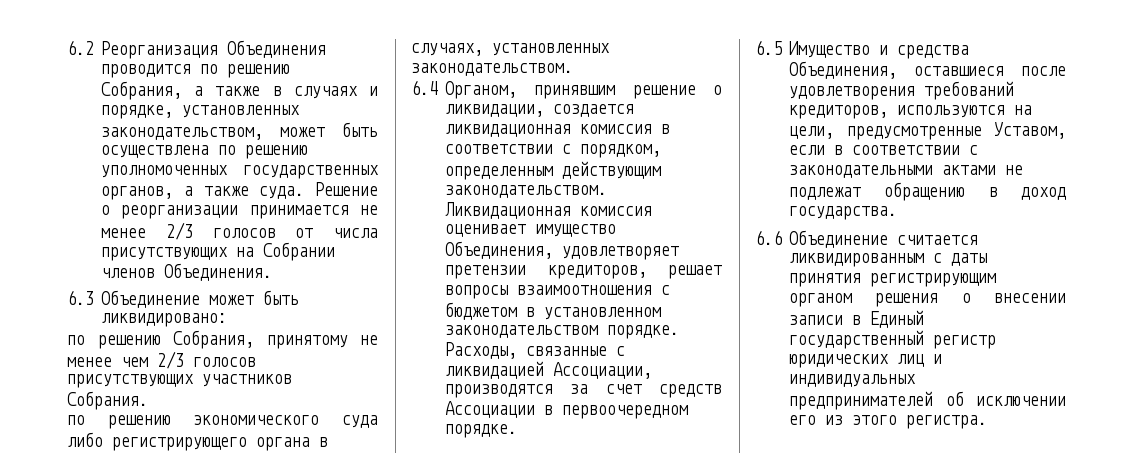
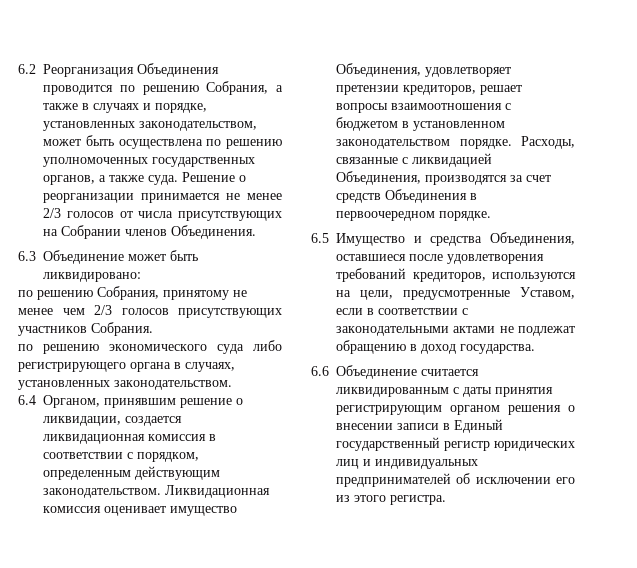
- Расходы, связанные с ликвидацией Ассоциации, производятся за счет средств Ассоциации в первоочередном порядке.
+ Расходы, связанные с ликвидацией Объединения, производятся за счет средств Объединения в первоочередном порядке.

